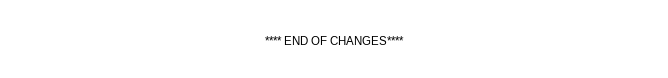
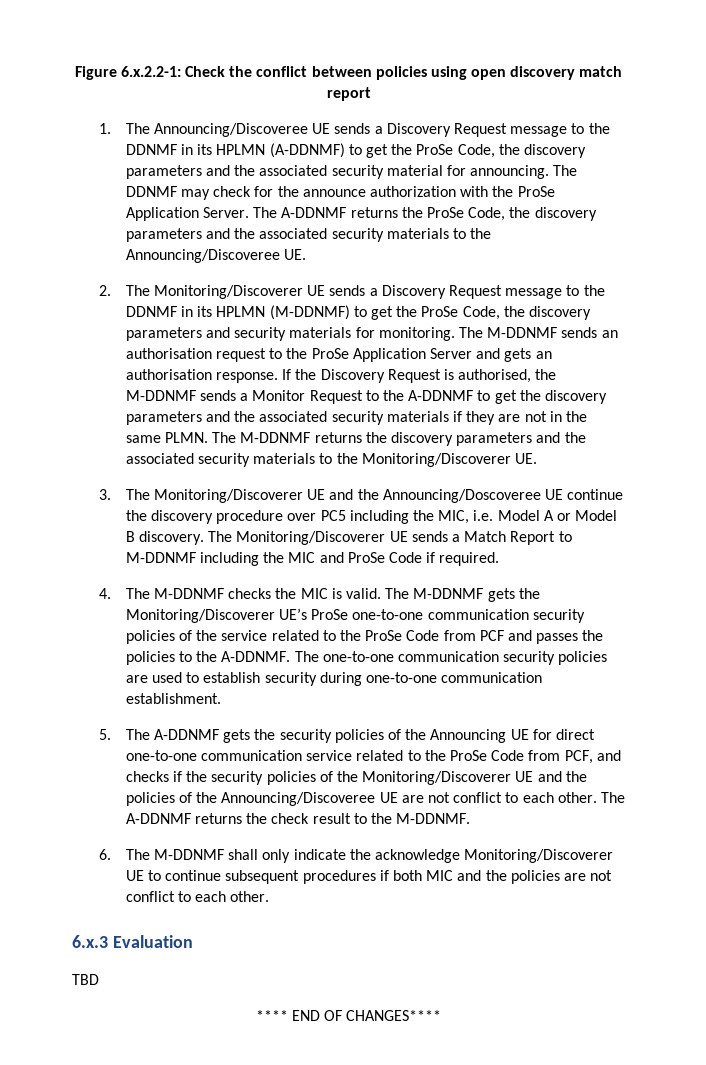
+ Figure 6.x.2.2-1: Check the conflict between policies using open discovery match report
+ 1. The Announcing/Discoveree UE sends a Discovery Request message to the DDNMF in its HPLMN (A-DDNMF) to get the ProSe Code, the discovery parameters and the associated security material for announcing. The DDNMF may check for the announce authorization with the ProSe Application Server. The A-DDNMF returns the ProSe Code, the discovery parameters and the associated security materials to the Announcing/Discoveree UE.
+ 2. The Monitoring/Discoverer UE sends a Discovery Request message to the DDNMF in its HPLMN (M-DDNMF) to get the ProSe Code, the discovery parameters and security materials for monitoring. The M-DDNMF sends an authorisation request to the ProSe Application Server and gets an authorisation response. If the Discovery Request is authorised, the M-DDNMF sends a Monitor Request to the A-DDNMF to get the discovery parameters and the associated security materials if they are not in the same PLMN. The M-DDNMF returns the discovery parameters and the associated security materials to the Monitoring/Discoverer UE.
+ 3. The Monitoring/Discoverer UE and the Announcing/Doscoveree UE continue the discovery procedure over PC5 including the MIC, i.e. Model A or Model B discovery. The Monitoring/Discoverer UE sends a Match Report to M-DDNMF including the MIC and ProSe Code if required.
+ 4. The M-DDNMF checks the MIC is valid. The M-DDNMF gets the Monitoring/Discoverer UE’s ProSe one-to-one communication security policies of the service related to the ProSe Code from PCF and passes the policies to the A-DDNMF. The one-to-one communication security policies are used to establish security during one-to-one communication establishment.
+ 5. The A-DDNMF gets the security policies of the Announcing UE for direct one-to-one communication service related to the ProSe Code from PCF, and checks if the security policies of the Monitoring/Discoverer UE and the policies of the Announcing/Discoveree UE are not conflict to each other. The A-DDNMF returns the check result to the M-DDNMF.
+ 6. The M-DDNMF shall only indicate the acknowledge Monitoring/Discoverer UE to continue subsequent procedures if both MIC and the policies are not conflict to each other.
+ 6.x.3 Evaluation
+ TBD

